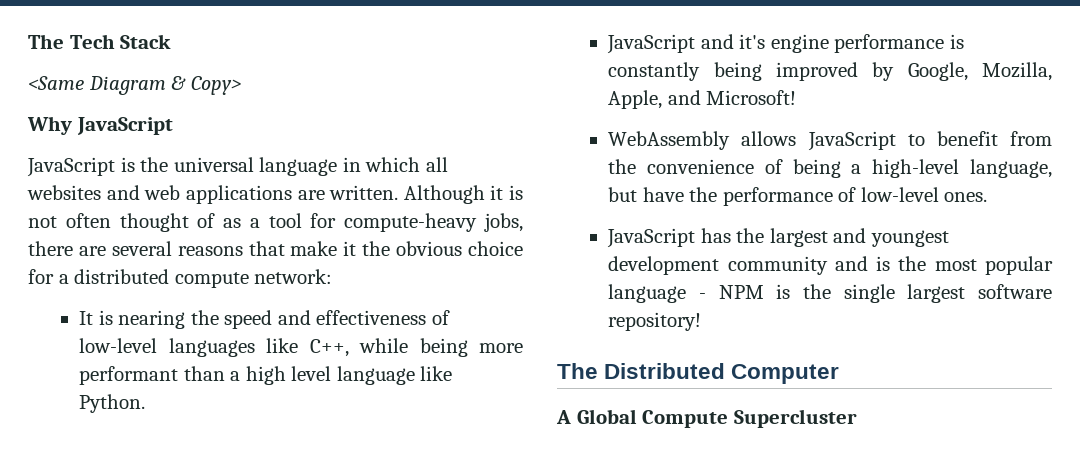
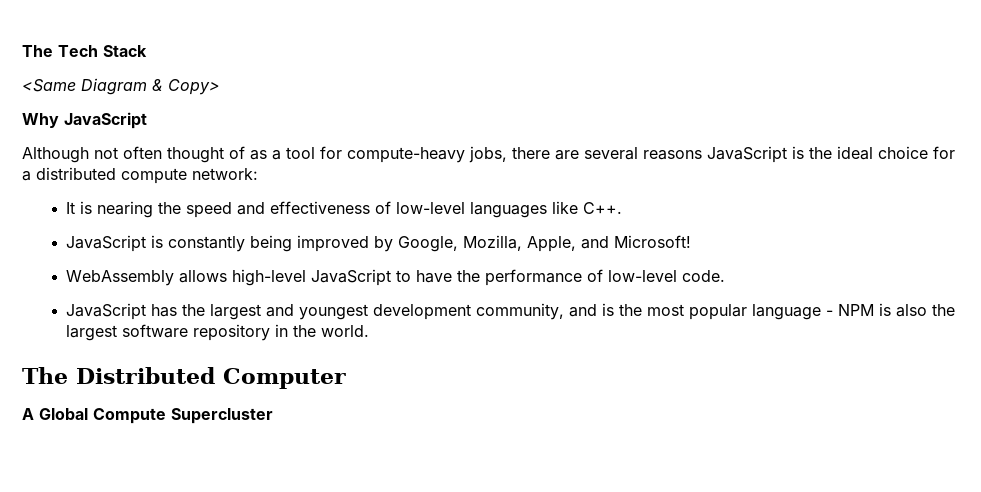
- JavaScript is the universal language in which all websites and web applications are written. Although it is not often thought of as a tool for compute-heavy jobs, there are several reasons that make it the obvious choice for a distributed compute network:
+ Although not often thought of as a tool for compute-heavy jobs, there are several reasons JavaScript is the ideal choice for a distributed compute network:
- It is nearing the speed and effectiveness of low-level languages like C++, while being more performant than a high level language like Python.
- JavaScript and it's engine performance is constantly being improved by Google, Mozilla, Apple, and Microsoft!
+ It is nearing the speed and effectiveness of low-level languages like C++.
+ JavaScript is constantly being improved by Google, Mozilla, Apple, and Microsoft!
- WebAssembly allows JavaScript to benefit from the convenience of being a high-level language, but have the performance of low-level ones.
+ WebAssembly allows high-level JavaScript to have the performance of low-level code.
- JavaScript has the largest and youngest development community and is the most popular language - NPM is the single largest software repository!
+ JavaScript has the largest and youngest development community, and is the most popular language - NPM is also the largest software repository in the world.

